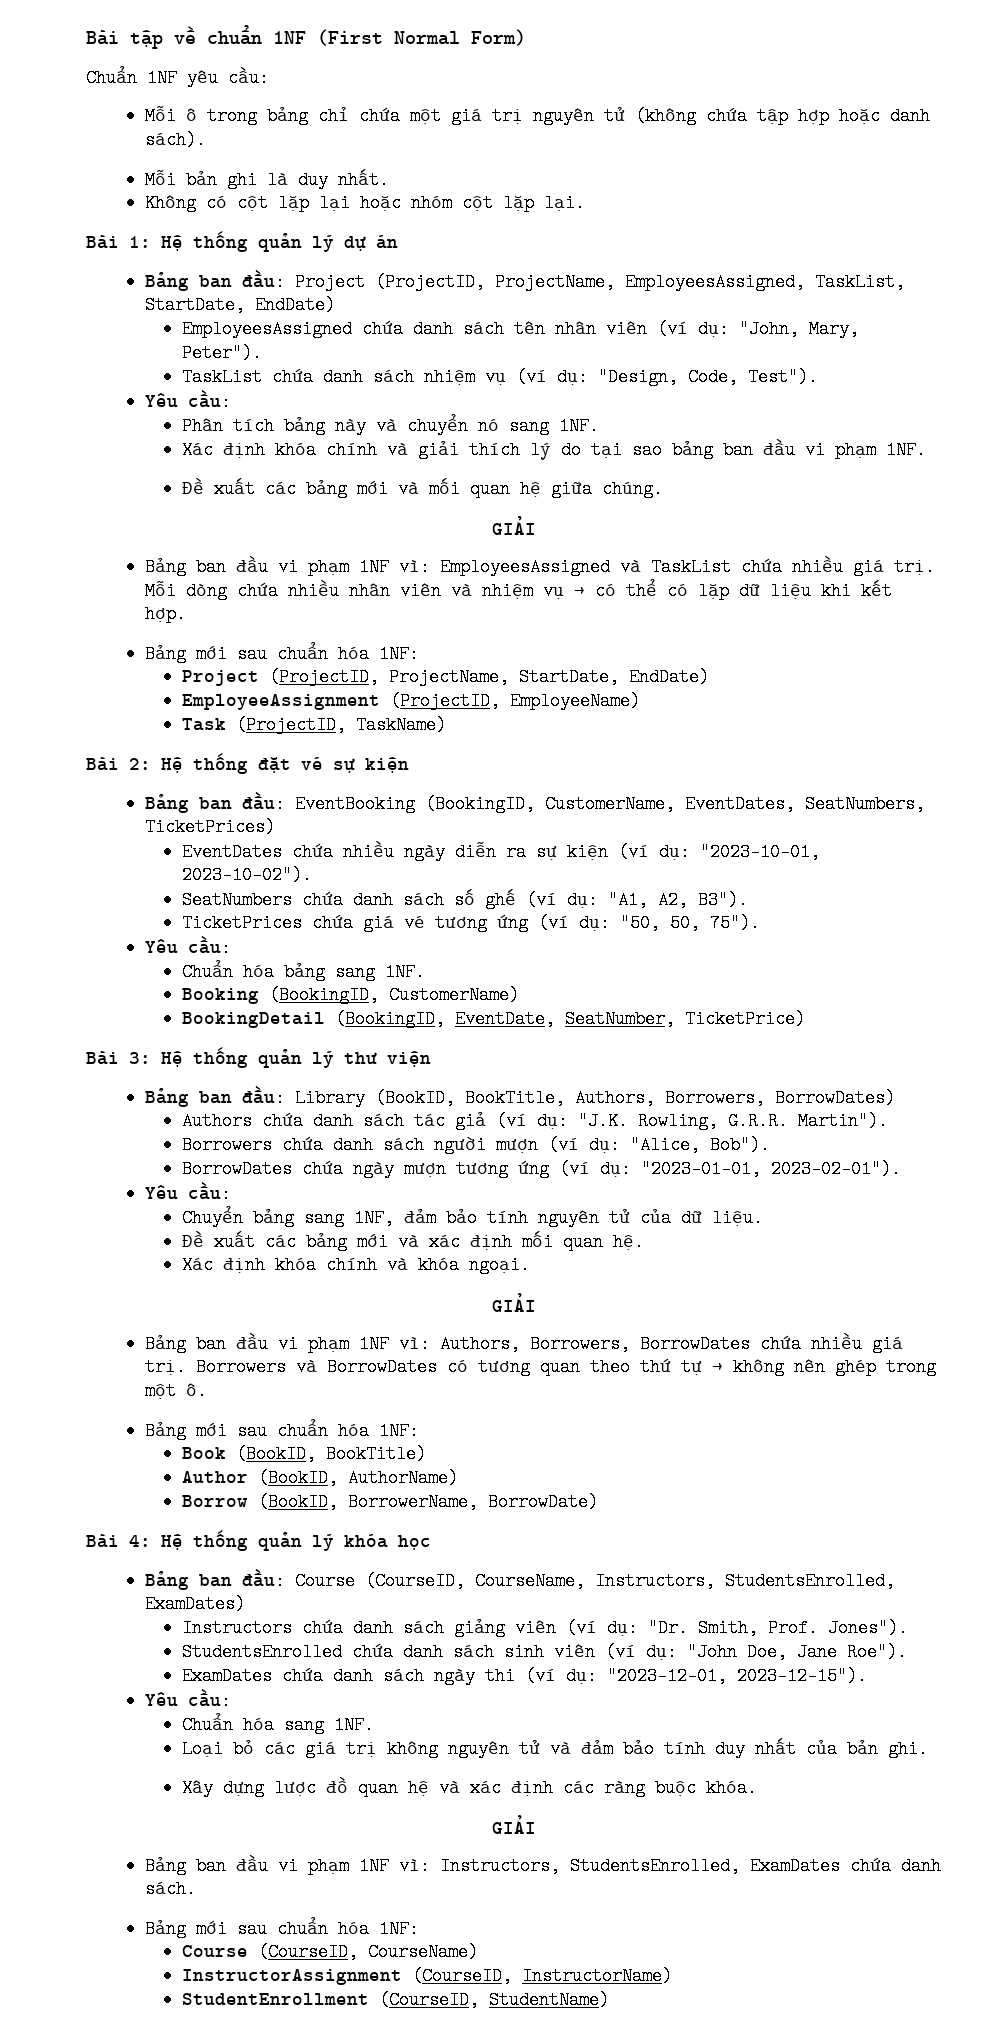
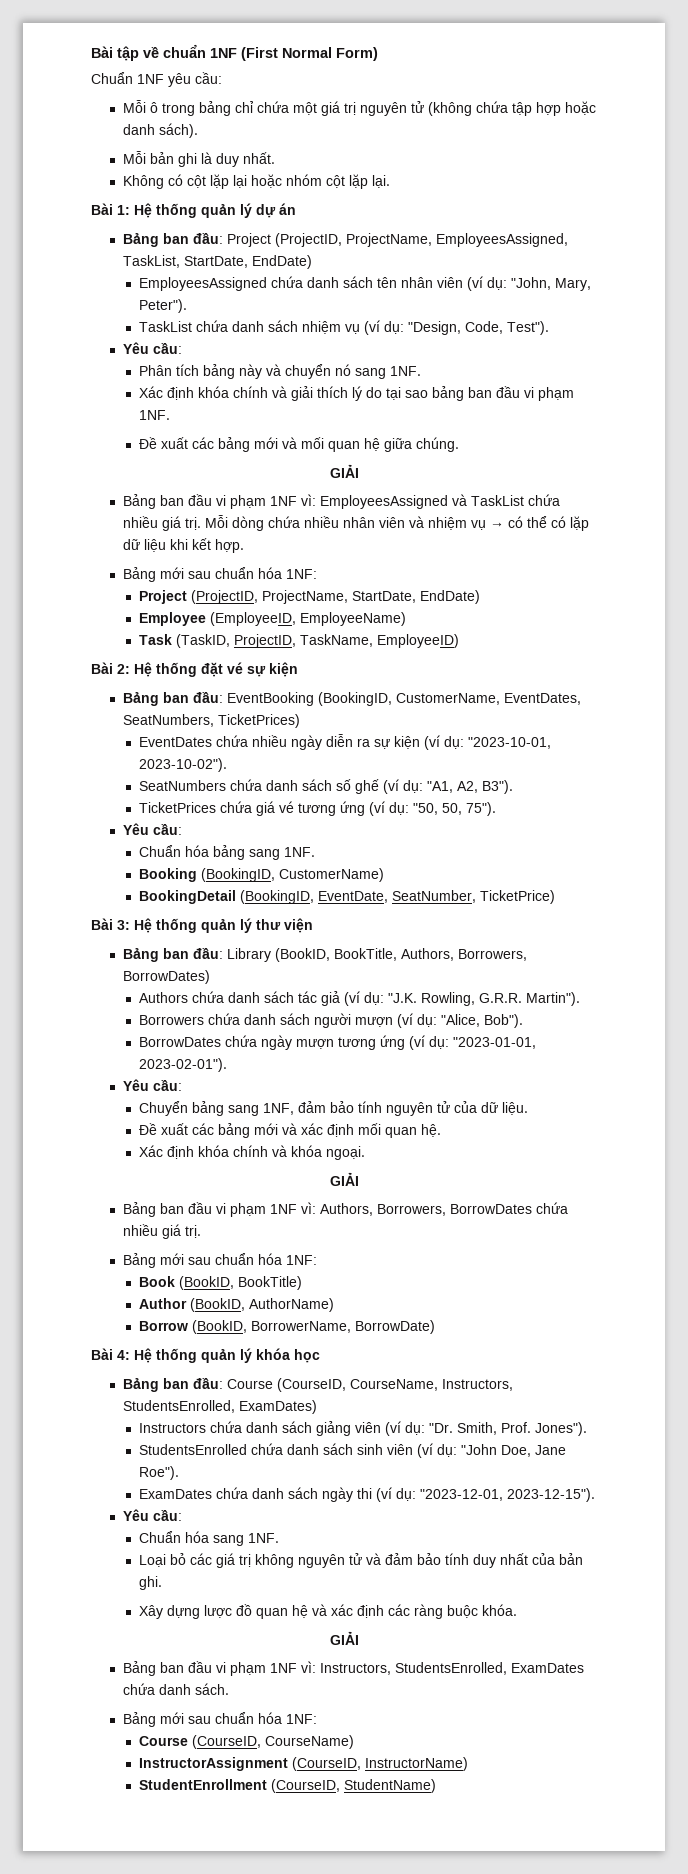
- EmployeeAssignment (ProjectID, EmployeeName)
+ Employee (EmployeeID, EmployeeName)
- Task (ProjectID, TaskName)
+ Task (TaskID, ProjectID, TaskName, EmployeeID)
- Borrowers và BorrowDates có tương quan theo thứ tự → không nên ghép trong một ô.

